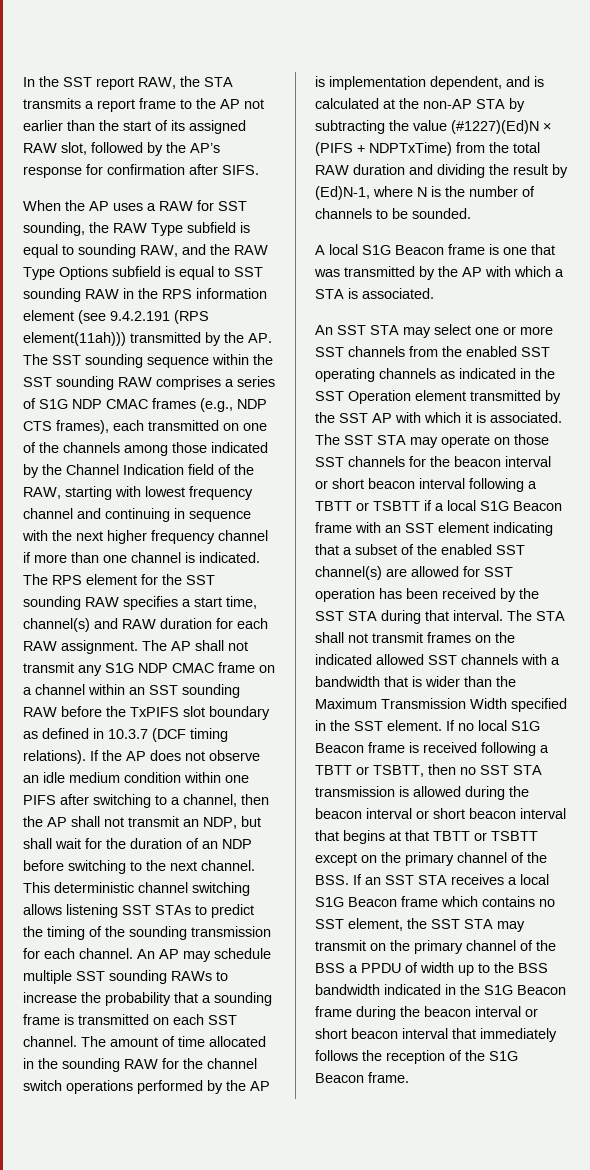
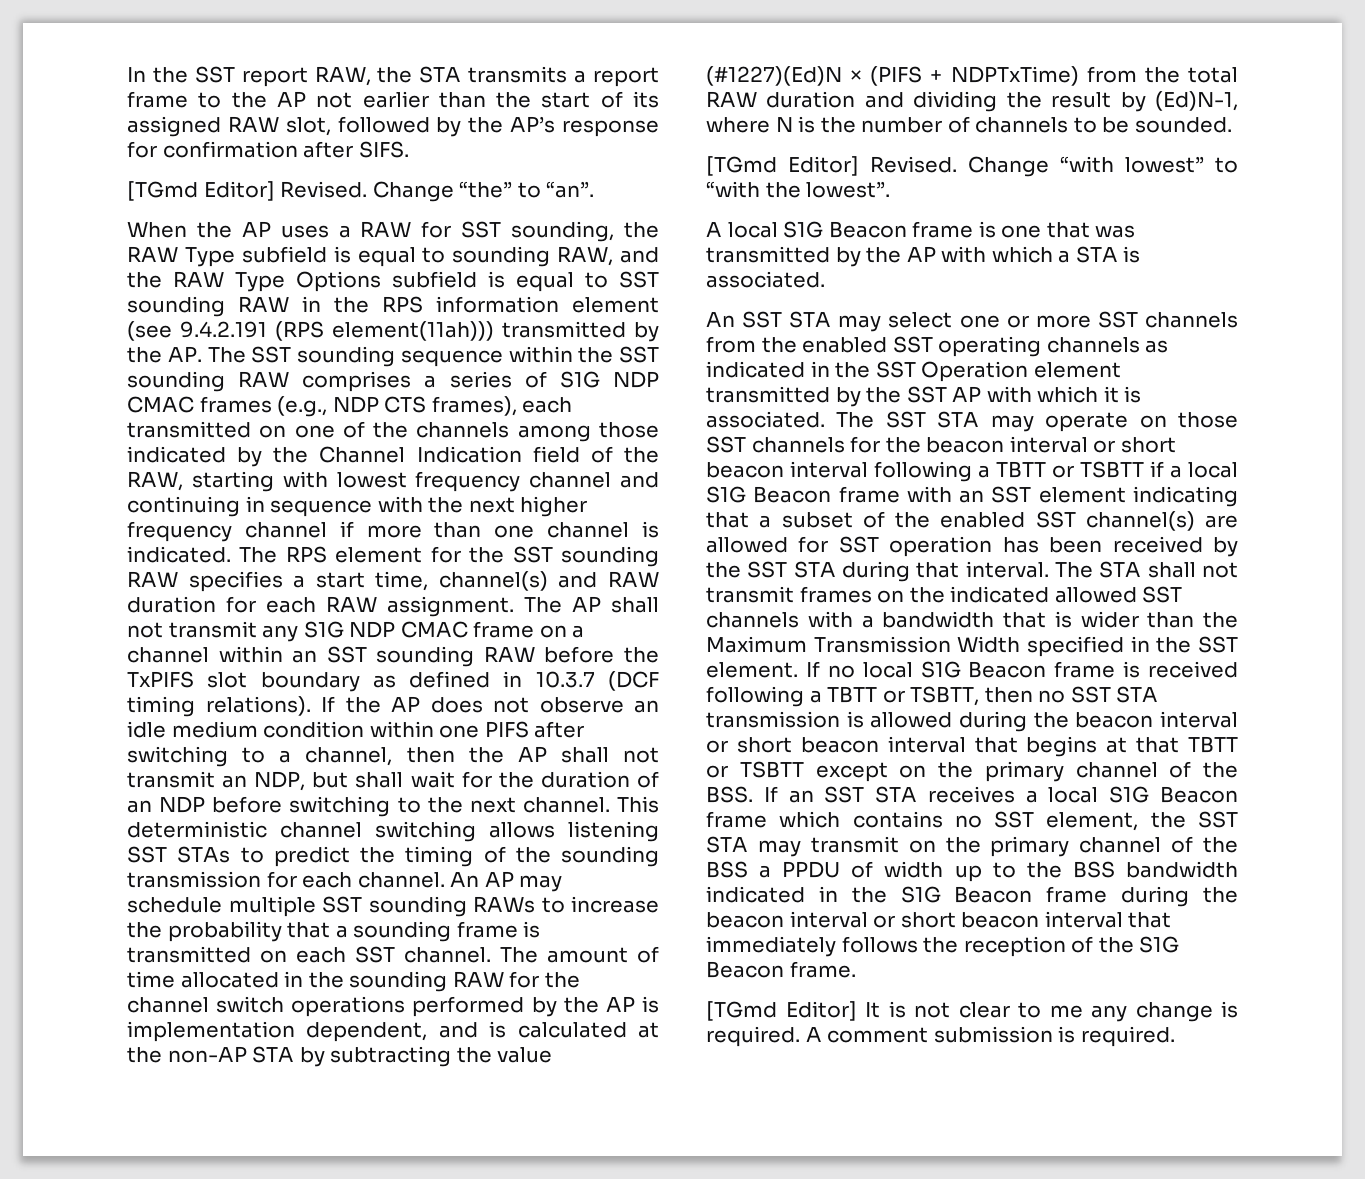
+ [TGmd Editor] Revised. Change “the” to “an”.
+ [TGmd Editor] Revised. Change “with lowest” to “with the lowest”.
+ [TGmd Editor] It is not clear to me any change is required. A comment submission is required.

